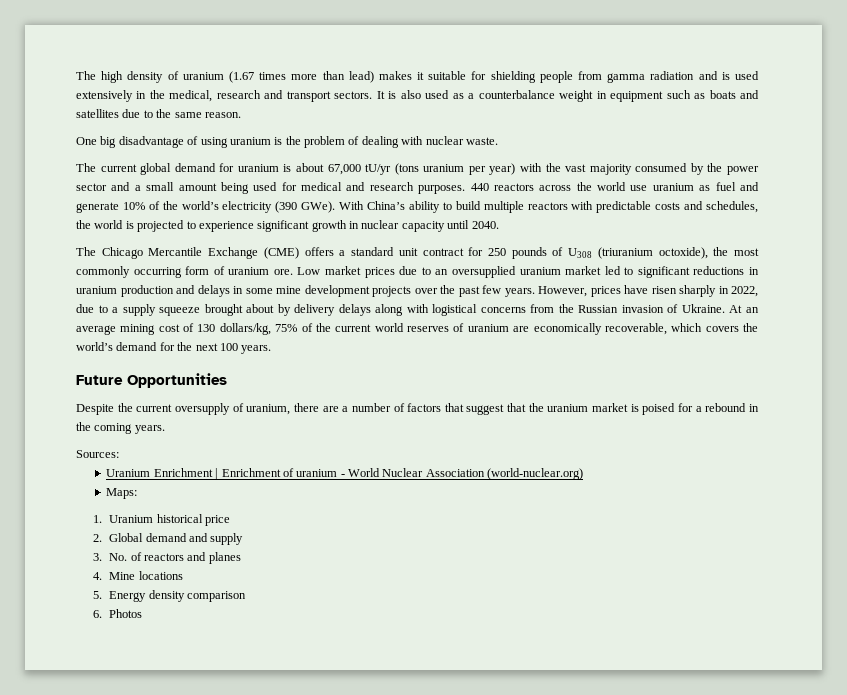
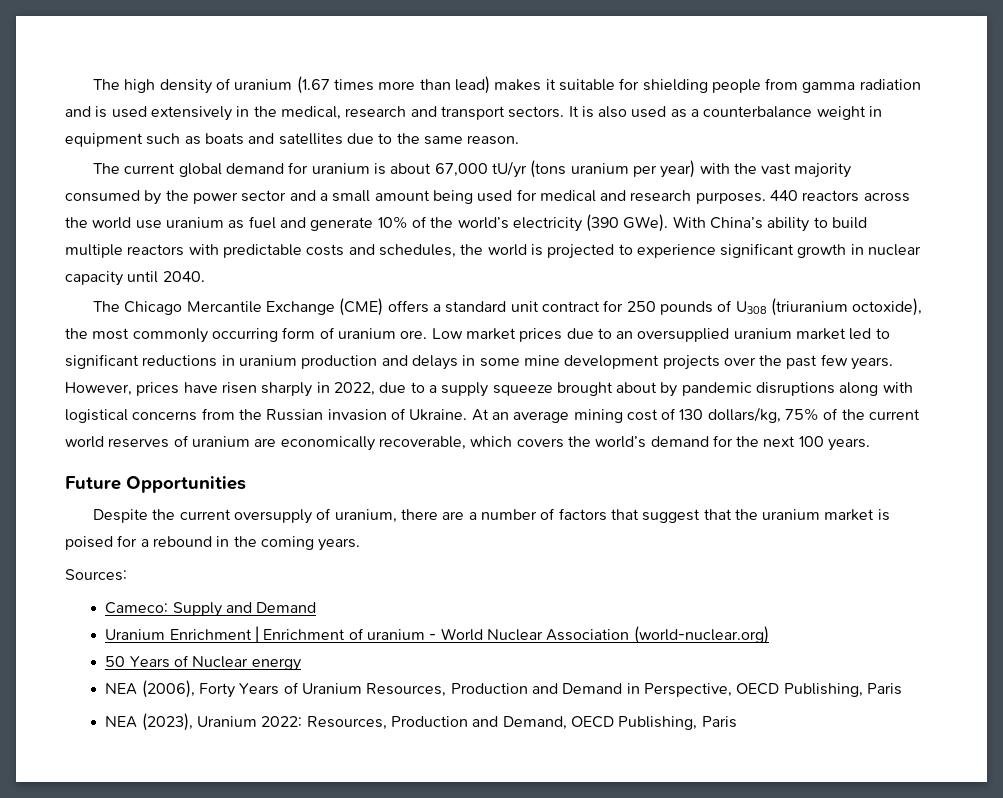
- One big disadvantage of using uranium is the problem of dealing with nuclear waste.
- However, prices have risen sharply in 2022, due to a supply squeeze brought about by delivery delays along with logistical concerns from the Russian invasion of Ukraine.
+ However, prices have risen sharply in 2022, due to a supply squeeze brought about by pandemic disruptions along with logistical concerns from the Russian invasion of Ukraine.
+ Cameco: Supply and Demand
- Maps:
- 1. Uranium historical price
- 2. Global demand and supply
- 3. No. of reactors and planes
- 4. Mine locations
- 5. Energy density comparison
- 6. Photos
+ 50 Years of Nuclear energy
+ NEA (2006), Forty Years of Uranium Resources, Production and Demand in Perspective, OECD Publishing, Paris
+ NEA (2023), Uranium 2022: Resources, Production and Demand, OECD Publishing, Paris

